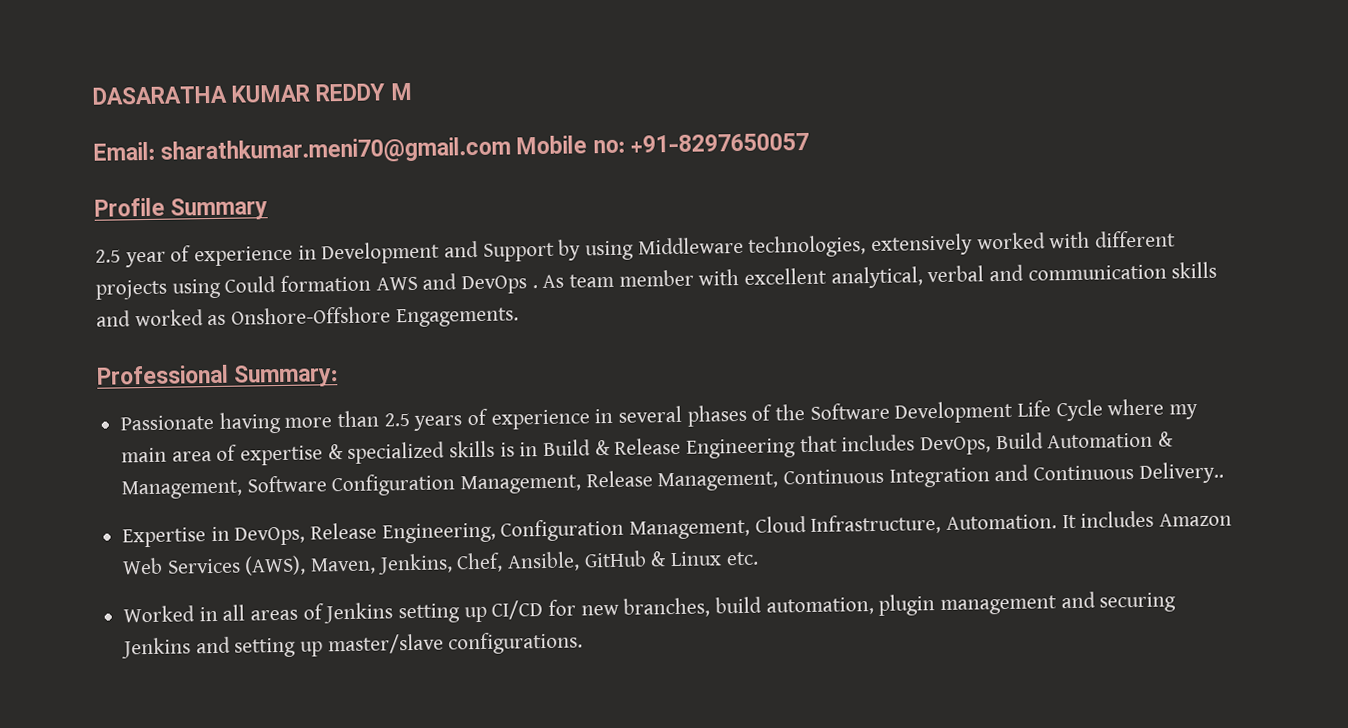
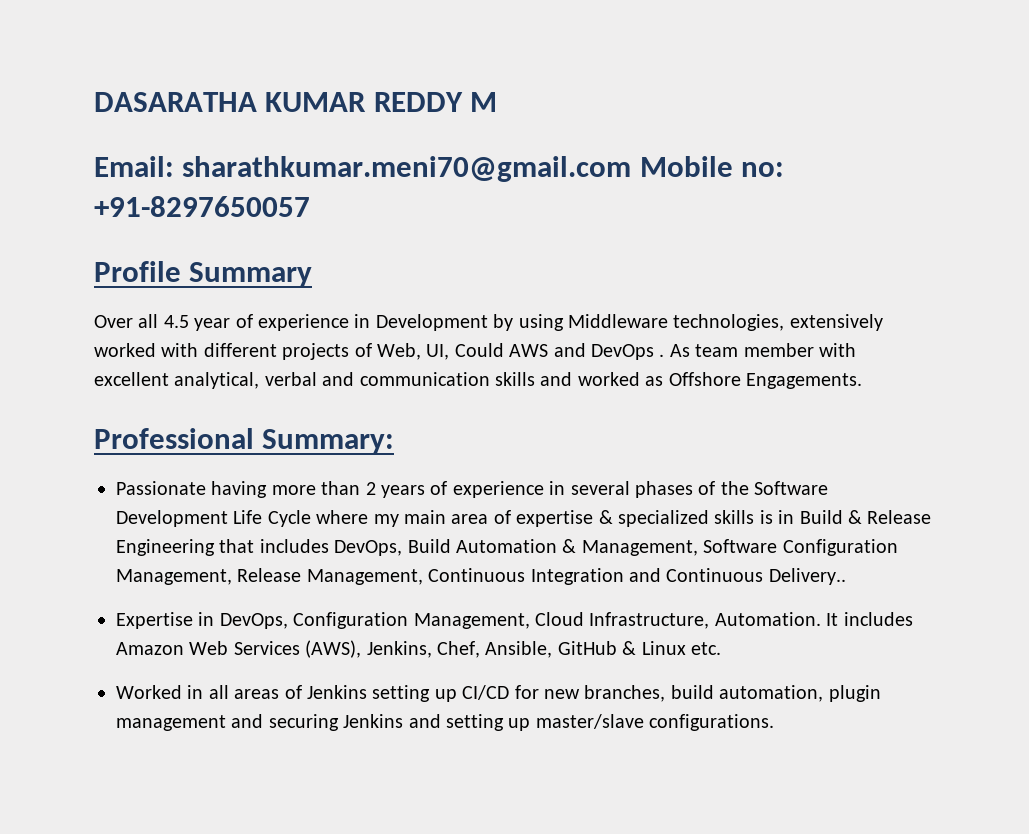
- 2.5 year of experience in Development and Support by using Middleware technologies, extensively worked with different projects using Could formation AWS and DevOps .
+ Over all 4.5 year of experience in Development by using Middleware technologies, extensively worked with different projects of Web, UI, Could AWS and DevOps .
- As team member with excellent analytical, verbal and communication skills and worked as Onshore-Offshore Engagements.
+ As team member with excellent analytical, verbal and communication skills and worked as Offshore Engagements.
- Passionate having more than 2.5 years of experience in several phases of the Software Development Life Cycle where my main area of expertise & specialized skills is in Build & Release Engineering that includes DevOps, Build Automation & Management, Software Configuration Management, Release Management, Continuous Integration and Continuous Delivery..
+ Passionate having more than 2 years of experience in several phases of the Software Development Life Cycle where my main area of expertise & specialized skills is in Build & Release Engineering that includes DevOps, Build Automation & Management, Software Configuration Management, Release Management, Continuous Integration and Continuous Delivery..
- Expertise in DevOps, Release Engineering, Configuration Management, Cloud Infrastructure, Automation.
+ Expertise in DevOps, Configuration Management, Cloud Infrastructure, Automation.
- It includes Amazon Web Services (AWS), Maven, Jenkins, Chef, Ansible, GitHub & Linux etc.
+ It includes Amazon Web Services (AWS), Jenkins, Chef, Ansible, GitHub & Linux etc.

